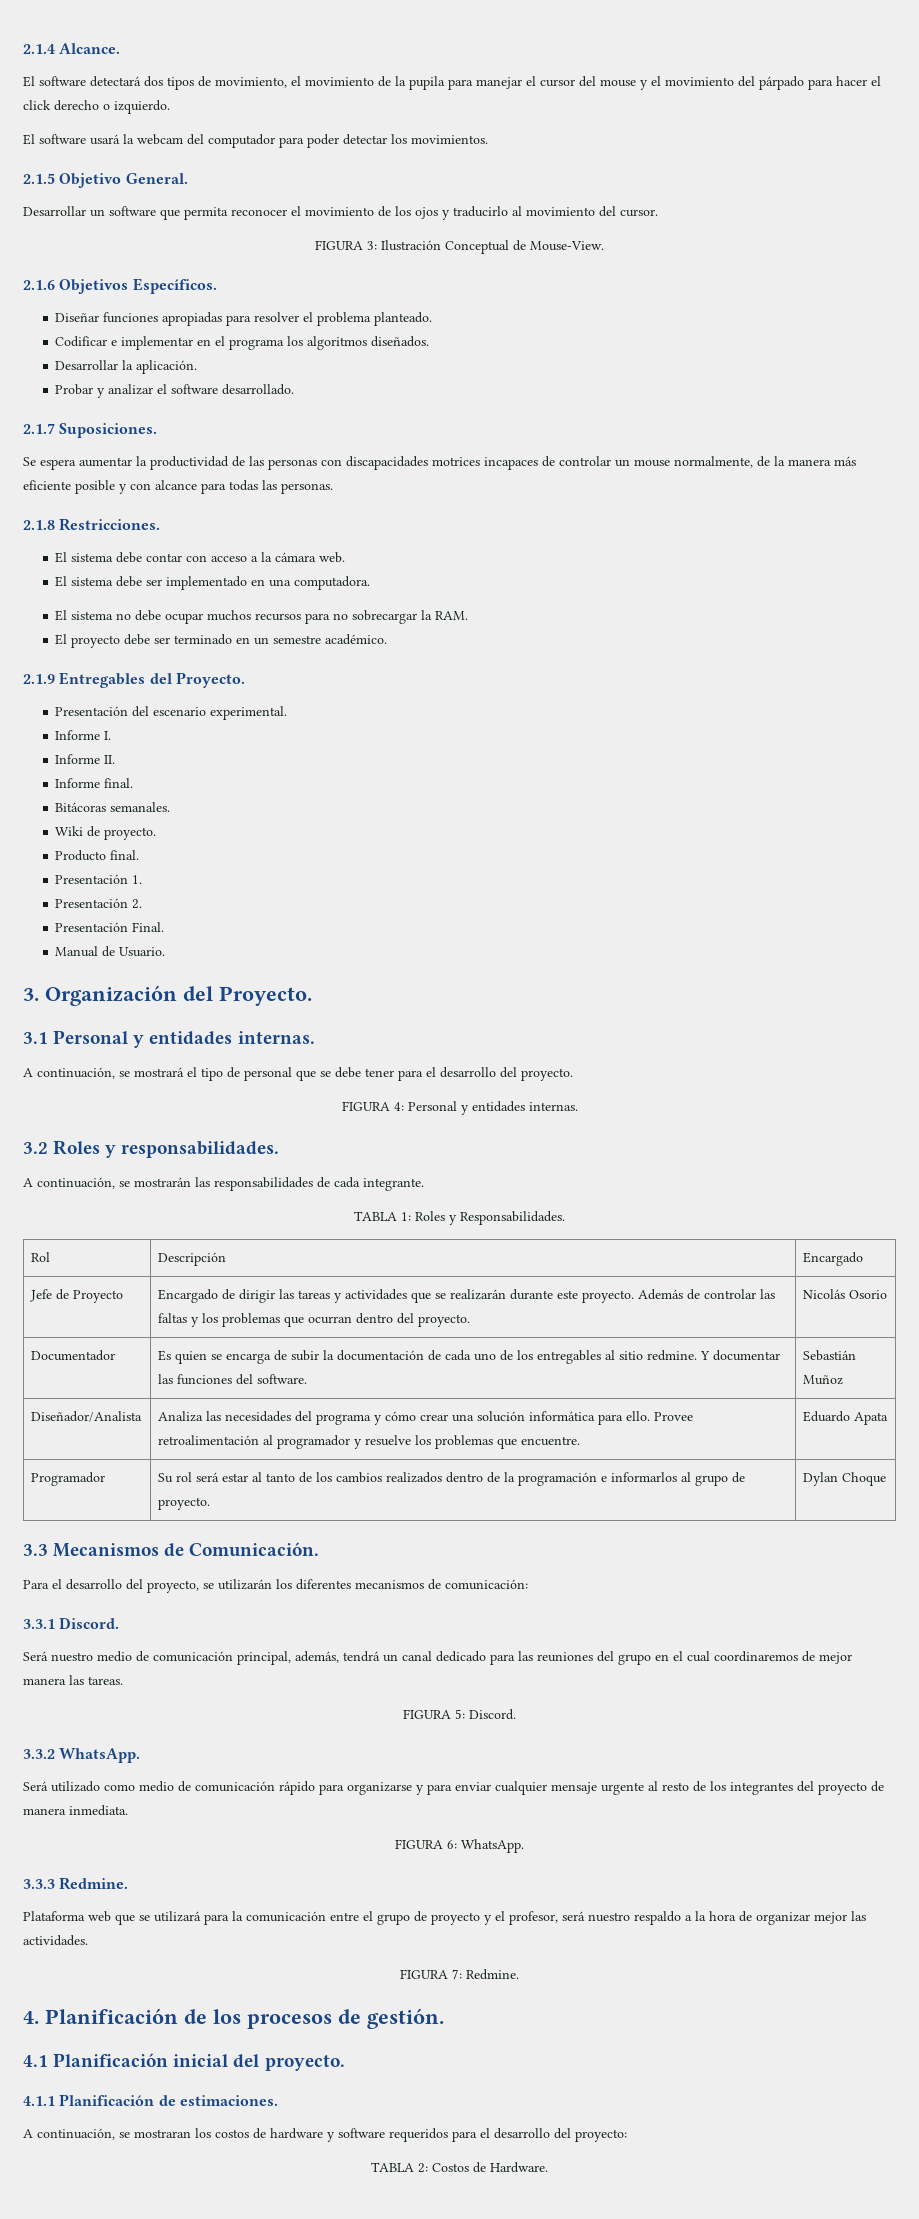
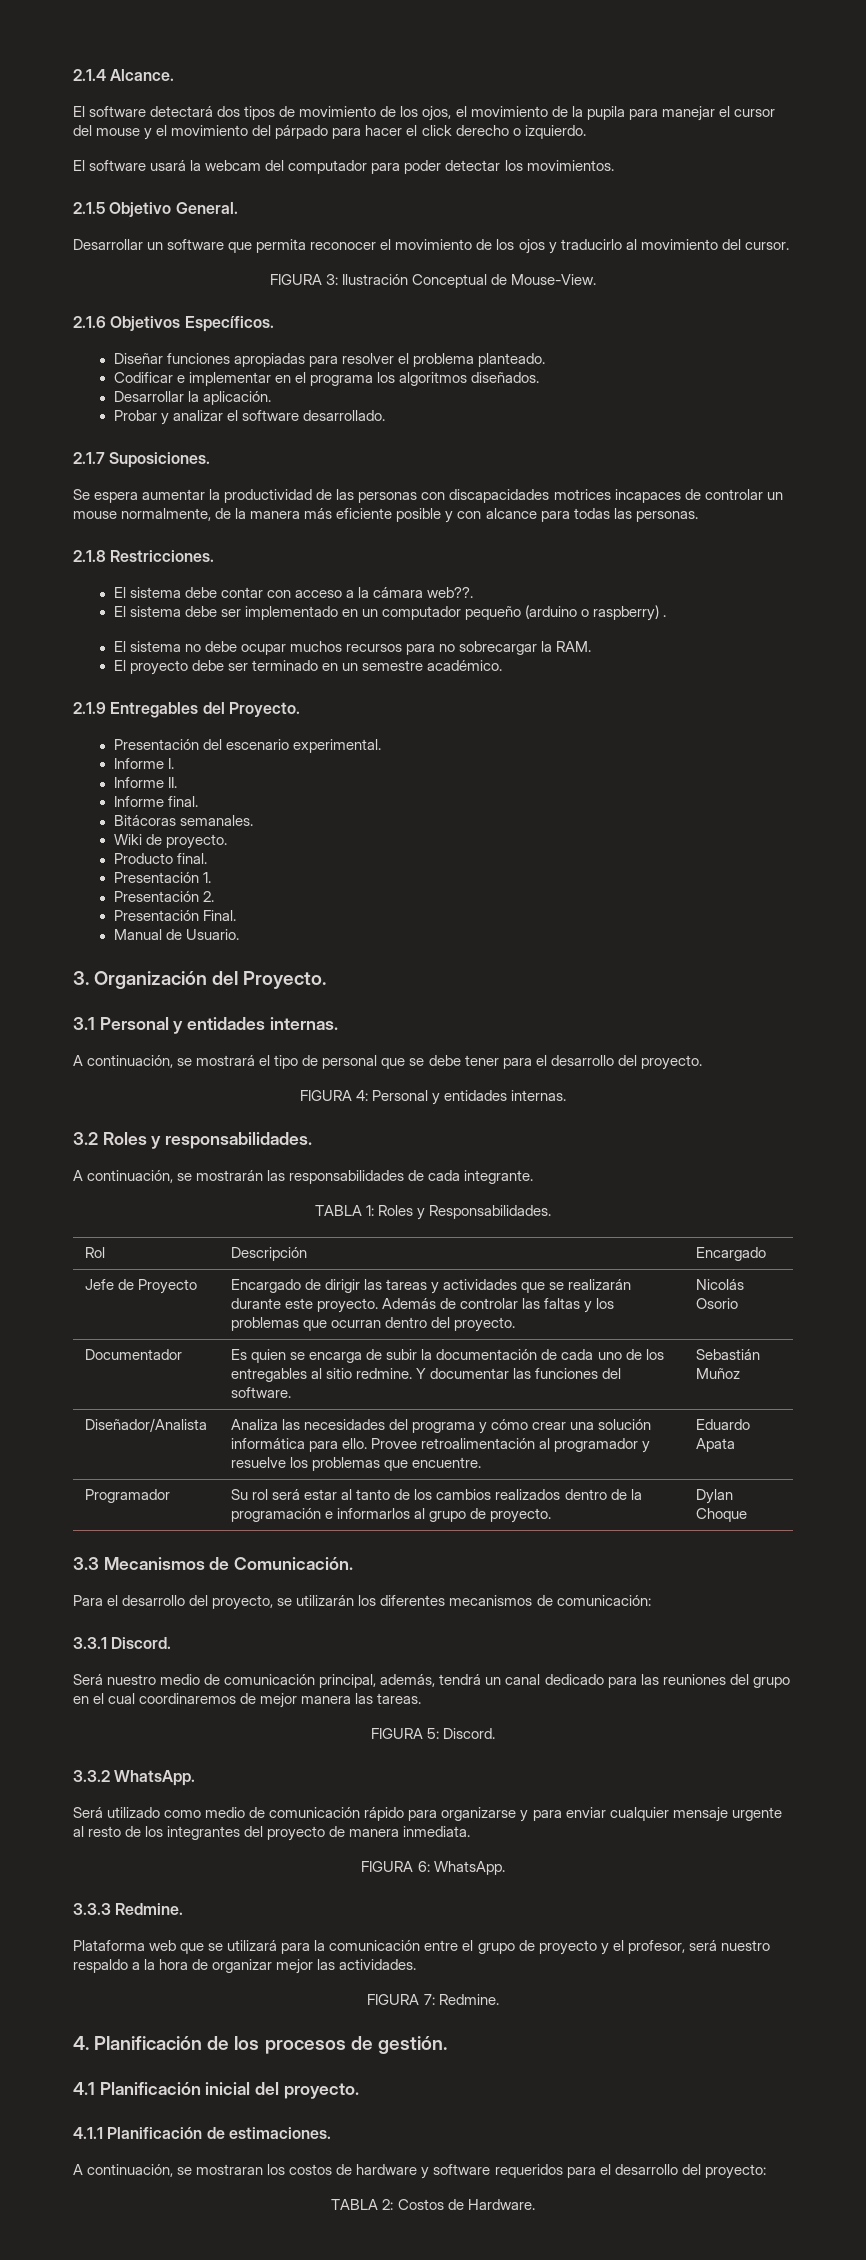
- El software detectará dos tipos de movimiento, el movimiento de la pupila para manejar el cursor del mouse y el movimiento del párpado para hacer el click derecho o izquierdo.
+ El software detectará dos tipos de movimiento de los ojos, el movimiento de la pupila para manejar el cursor del mouse y el movimiento del párpado para hacer el click derecho o izquierdo.
- El sistema debe contar con acceso a la cámara web.
+ El sistema debe contar con acceso a la cámara web??.
- El sistema debe ser implementado en una computadora.
+ El sistema debe ser implementado en un computador pequeño (arduino o raspberry) .

